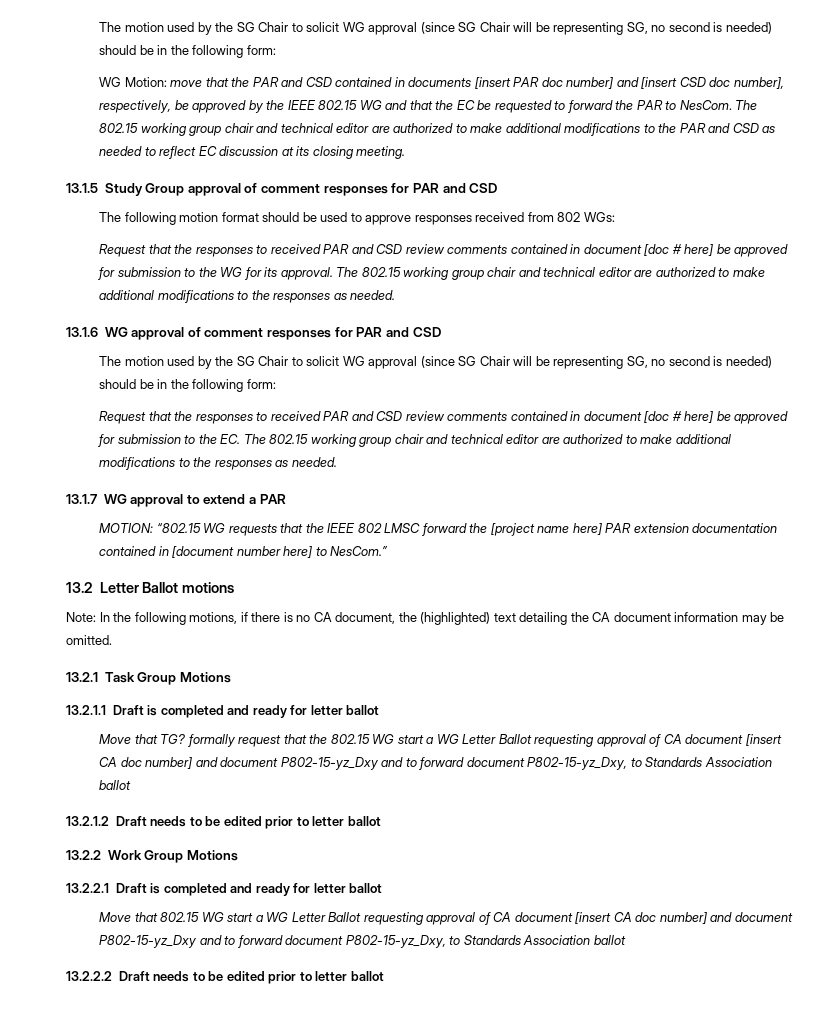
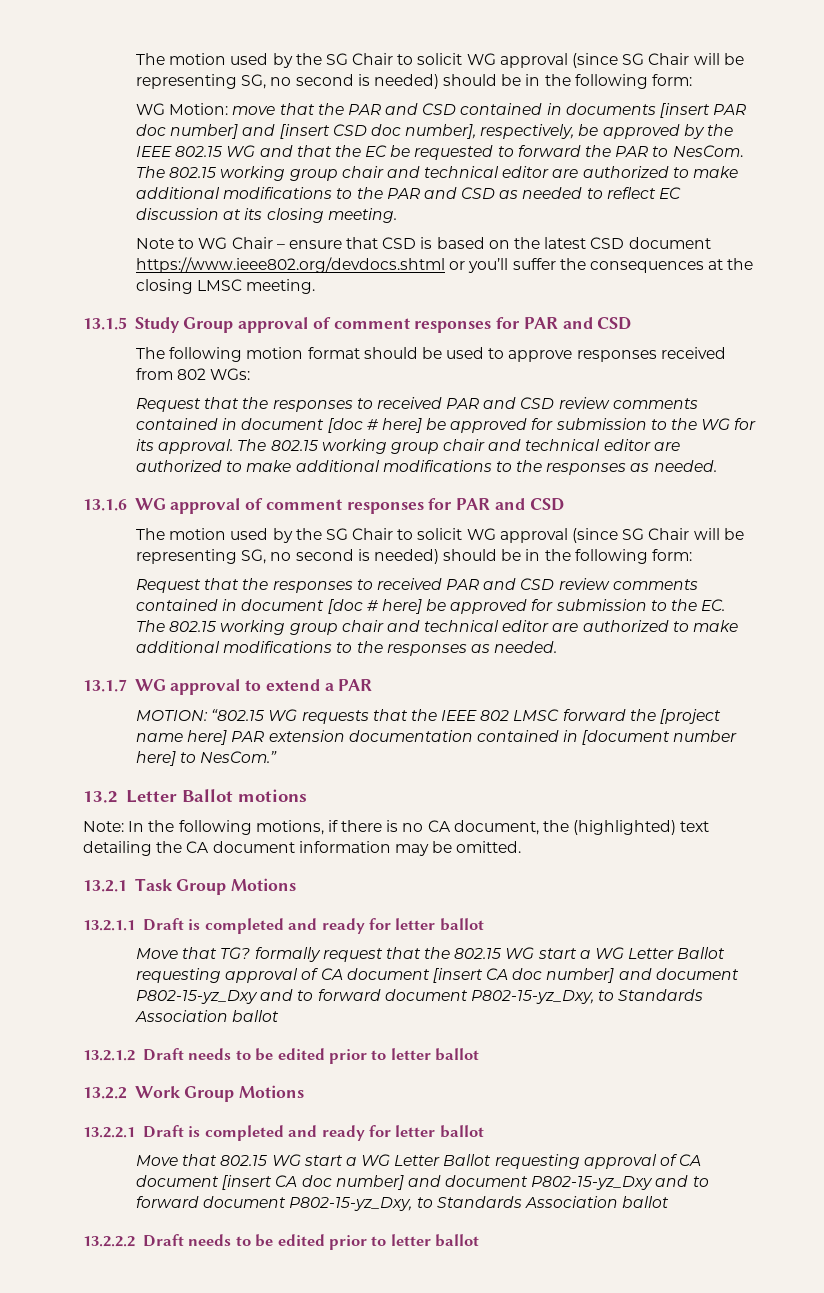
+ Note to WG Chair – ensure that CSD is based on the latest CSD document https://www.ieee802.org/devdocs.shtml or you’ll suffer the consequences at the closing LMSC meeting.

